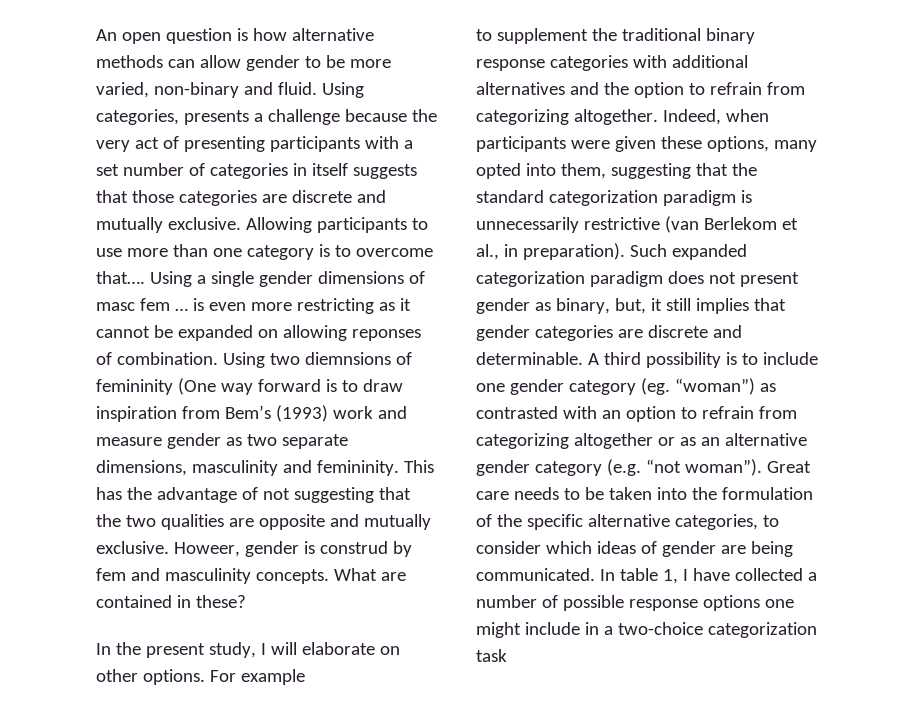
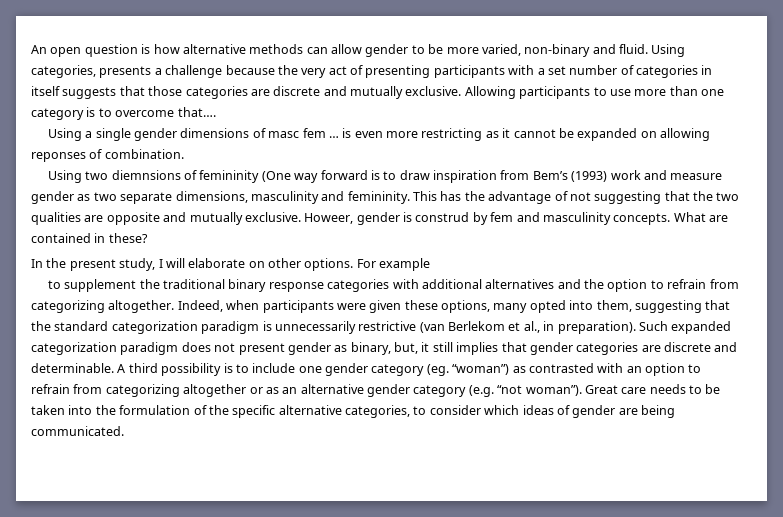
- Allowing participants to use more than one category is to overcome that…. Using a single gender dimensions of masc fem … is even more restricting as it cannot be expanded on allowing reponses of combination. Using two diemnsions of femininity (One way forward is to draw inspiration from Bem’s (1993) work and measure gender as two separate dimensions, masculinity and femininity.
+ Allowing participants to use more than one category is to overcome that….
+ Using a single gender dimensions of masc fem … is even more restricting as it cannot be expanded on allowing reponses of combination.
+ Using two diemnsions of femininity (One way forward is to draw inspiration from Bem’s (1993) work and measure gender as two separate dimensions, masculinity and femininity.
- In table 1, I have collected a number of possible response options one might include in a two-choice categorization task

